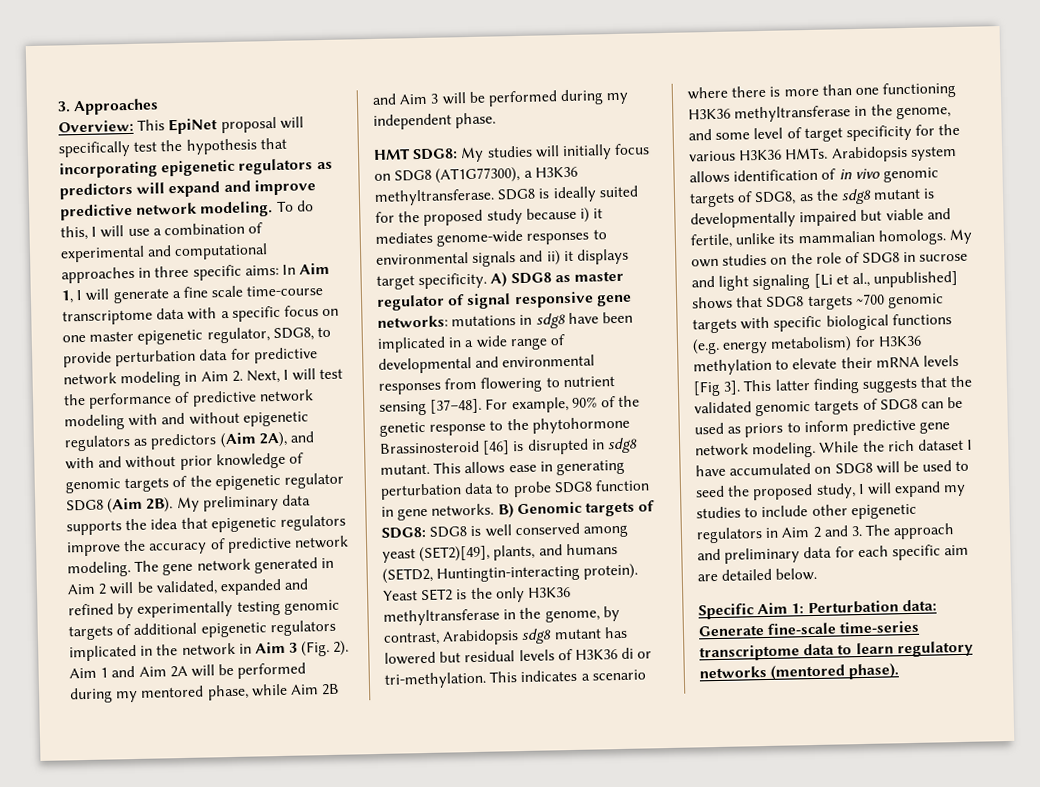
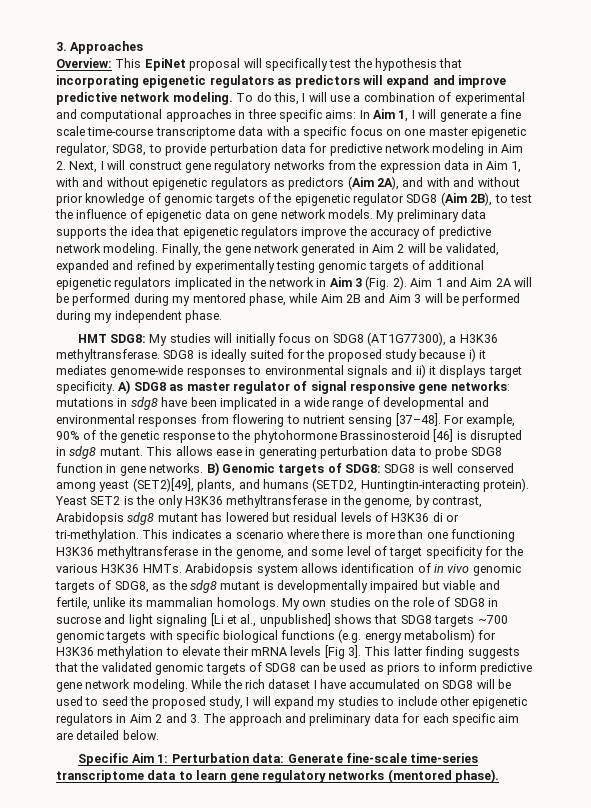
- In Aim 1, I will generate a fine scale time-course transcriptome data with a specific focus on one master epigenetic regulator, SDG8, to provide perturbation data for predictive network modeling in Aim 2. Next, I will test the performance of predictive network modeling with and without epigenetic regulators as predictors (Aim 2A), and with and without prior knowledge of genomic targets of the epigenetic regulator SDG8 (Aim 2B).
+ In Aim 1, I will generate a fine scale time-course transcriptome data with a specific focus on one master epigenetic regulator, SDG8, to provide perturbation data for predictive network modeling in Aim 2. Next, I will construct gene regulatory networks from the expression data in Aim 1, with and without epigenetic regulators as predictors (Aim 2A), and with and without prior knowledge of genomic targets of the epigenetic regulator SDG8 (Aim 2B), to test the influence of epigenetic data on gene network models.
- The gene network generated in Aim 2 will be validated, expanded and refined by experimentally testing genomic targets of additional epigenetic regulators implicated in the network in Aim 3 (Fig. 2).
+ Finally, the gene network generated in Aim 2 will be validated, expanded and refined by experimentally testing genomic targets of additional epigenetic regulators implicated in the network in Aim 3 (Fig. 2).
- Specific Aim 1: Perturbation data: Generate fine-scale time-series transcriptome data to learn regulatory networks (mentored phase).
+ Specific Aim 1: Perturbation data: Generate fine-scale time-series transcriptome data to learn gene regulatory networks (mentored phase).

